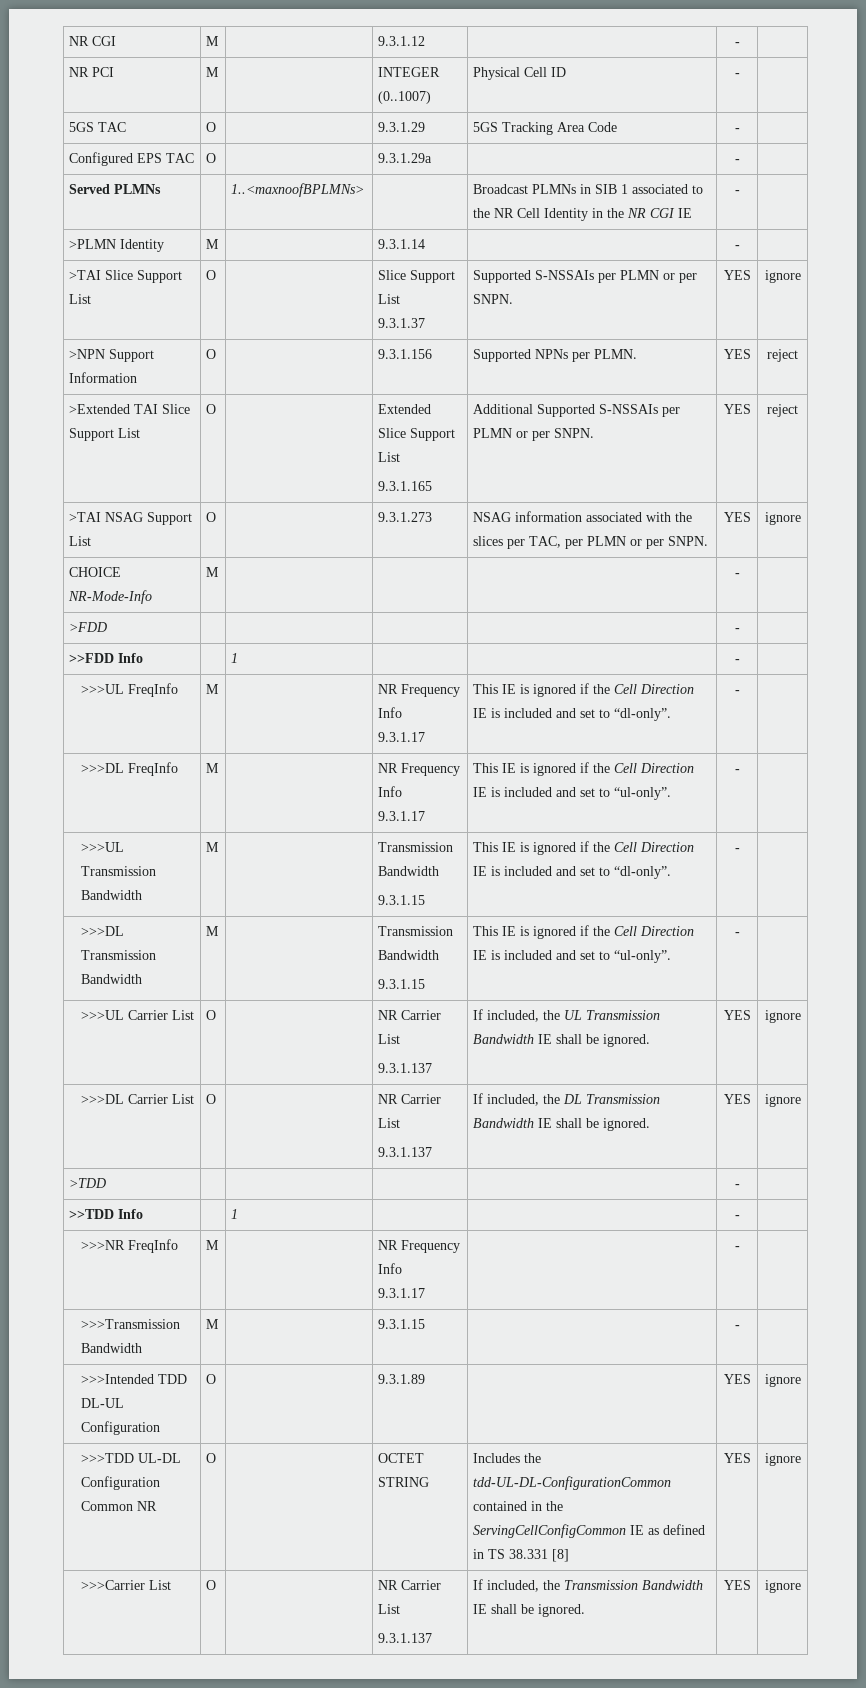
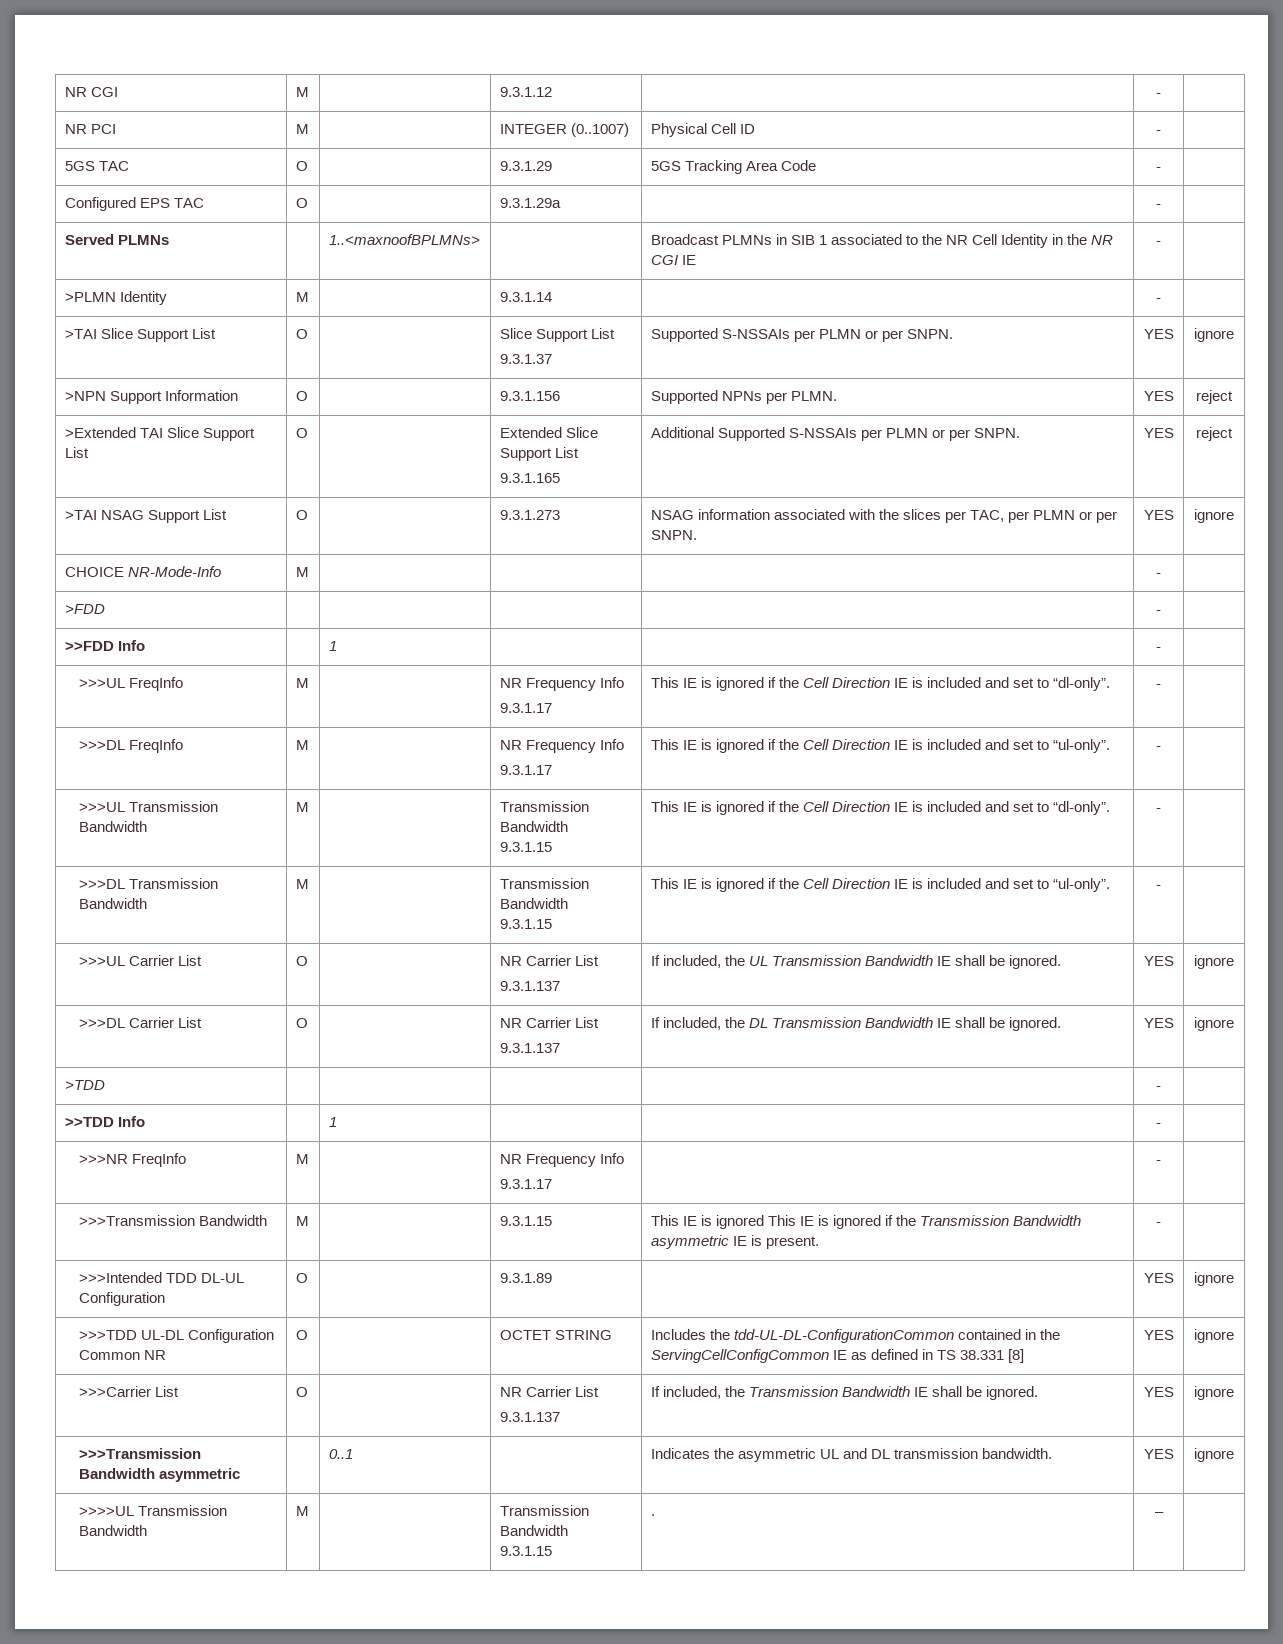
- >>>Transmission Bandwidth | M | | 9.3.1.15 | | - |
+ >>>Transmission Bandwidth | M | | 9.3.1.15 | This IE is ignored This IE is ignored if the Transmission Bandwidth asymmetric IE is present. | - |
+ >>>Transmission Bandwidth asymmetric | | 0..1 | | Indicates the asymmetric UL and DL transmission bandwidth. | YES | ignore
+ >>>>UL Transmission Bandwidth | M | | Transmission Bandwidth
+ 9.3.1.15 | . | – |

